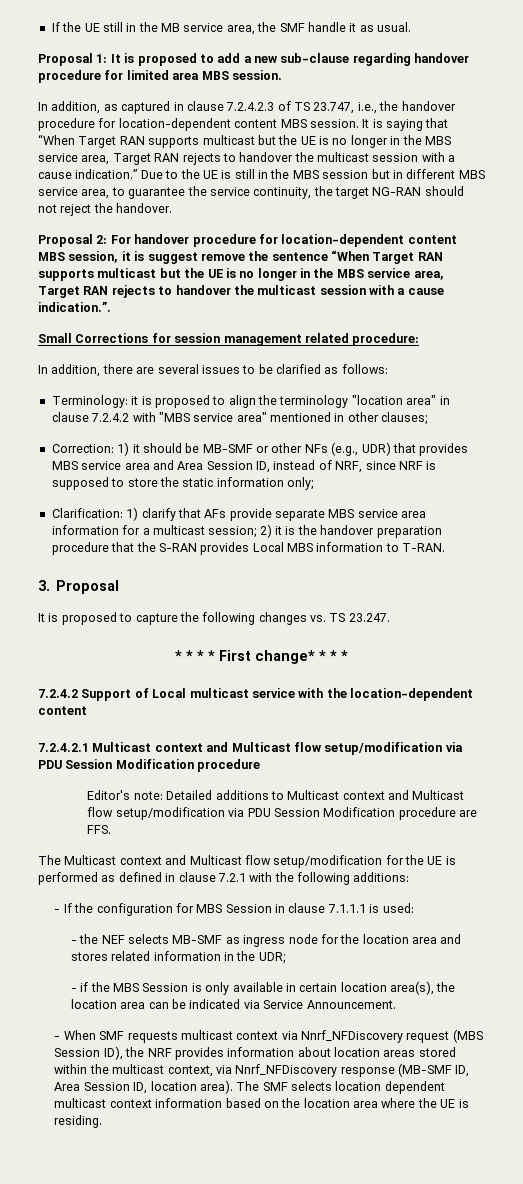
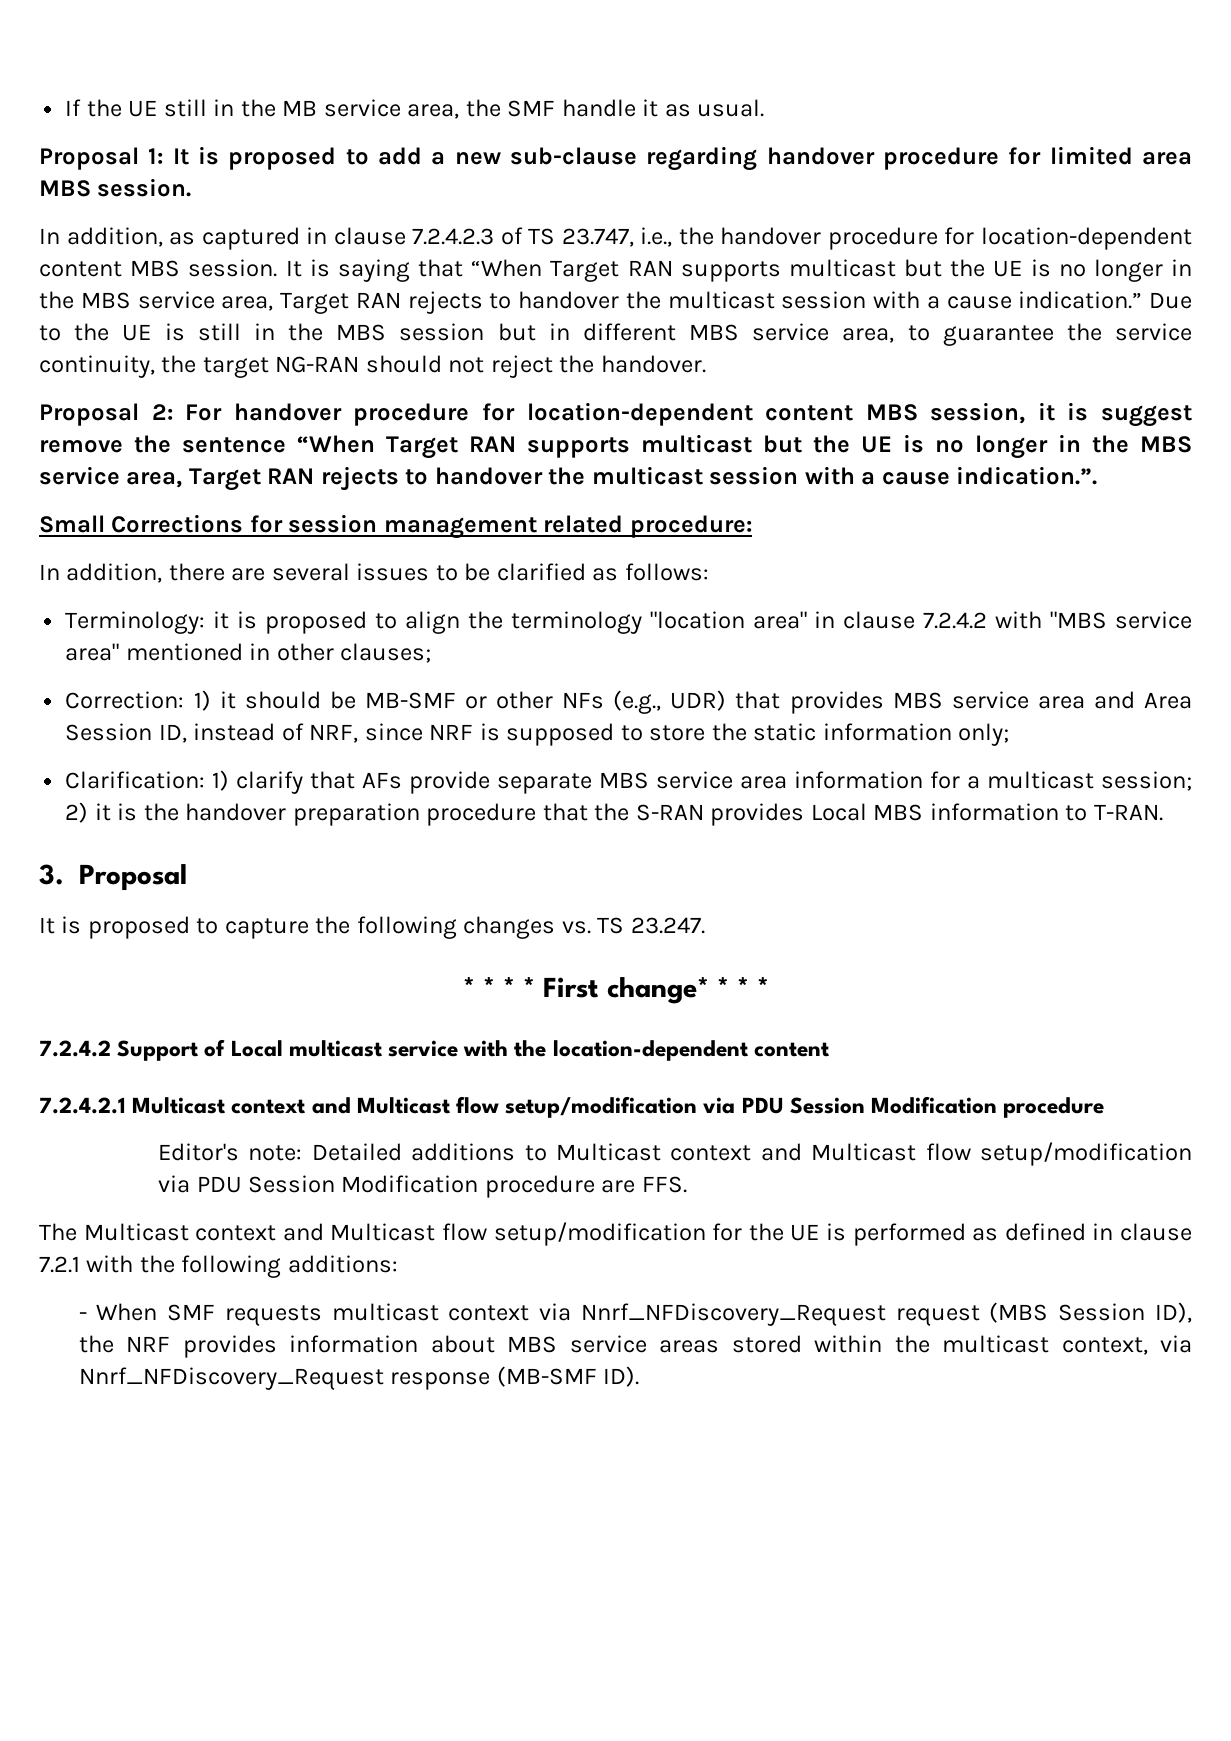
- - If the configuration for MBS Session in clause 7.1.1.1 is used:
- - the NEF selects MB-SMF as ingress node for the location area and stores related information in the UDR;
- - if the MBS Session is only available in certain location area(s), the location area can be indicated via Service Announcement.
- - When SMF requests multicast context via Nnrf_NFDiscovery request (MBS Session ID), the NRF provides information about location areas stored within the multicast context, via Nnrf_NFDiscovery response (MB-SMF ID, Area Session ID, location area). The SMF selects location dependent multicast context information based on the location area where the UE is residing.
+ - When SMF requests multicast context via Nnrf_NFDiscovery_Request request (MBS Session ID), the NRF provides information about MBS service areas stored within the multicast context, via Nnrf_NFDiscovery_Request response (MB-SMF ID).

